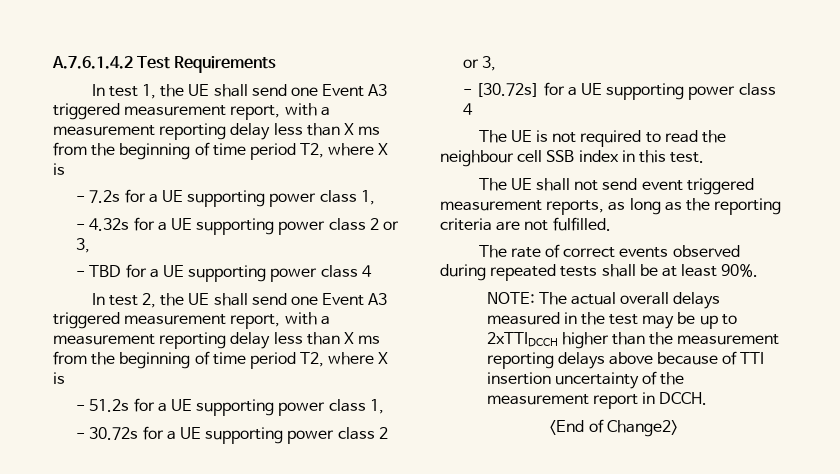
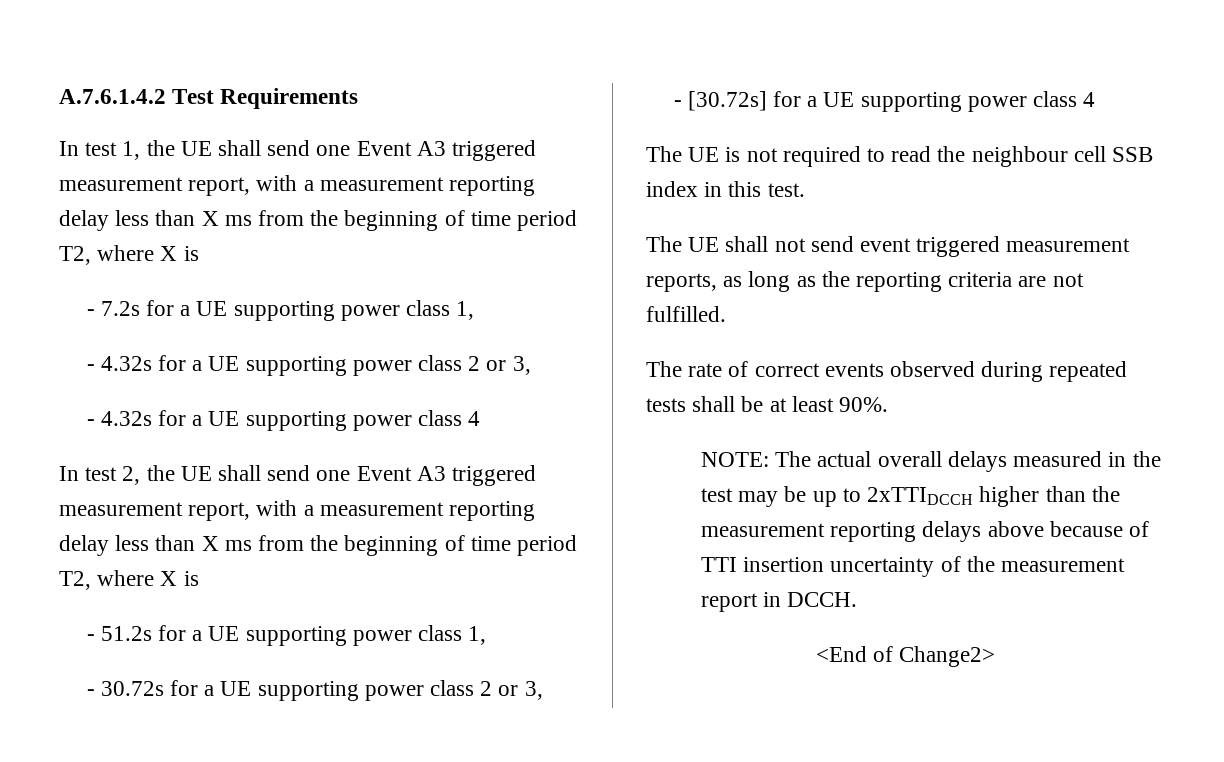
- - TBD for a UE supporting power class 4
+ - 4.32s for a UE supporting power class 4

